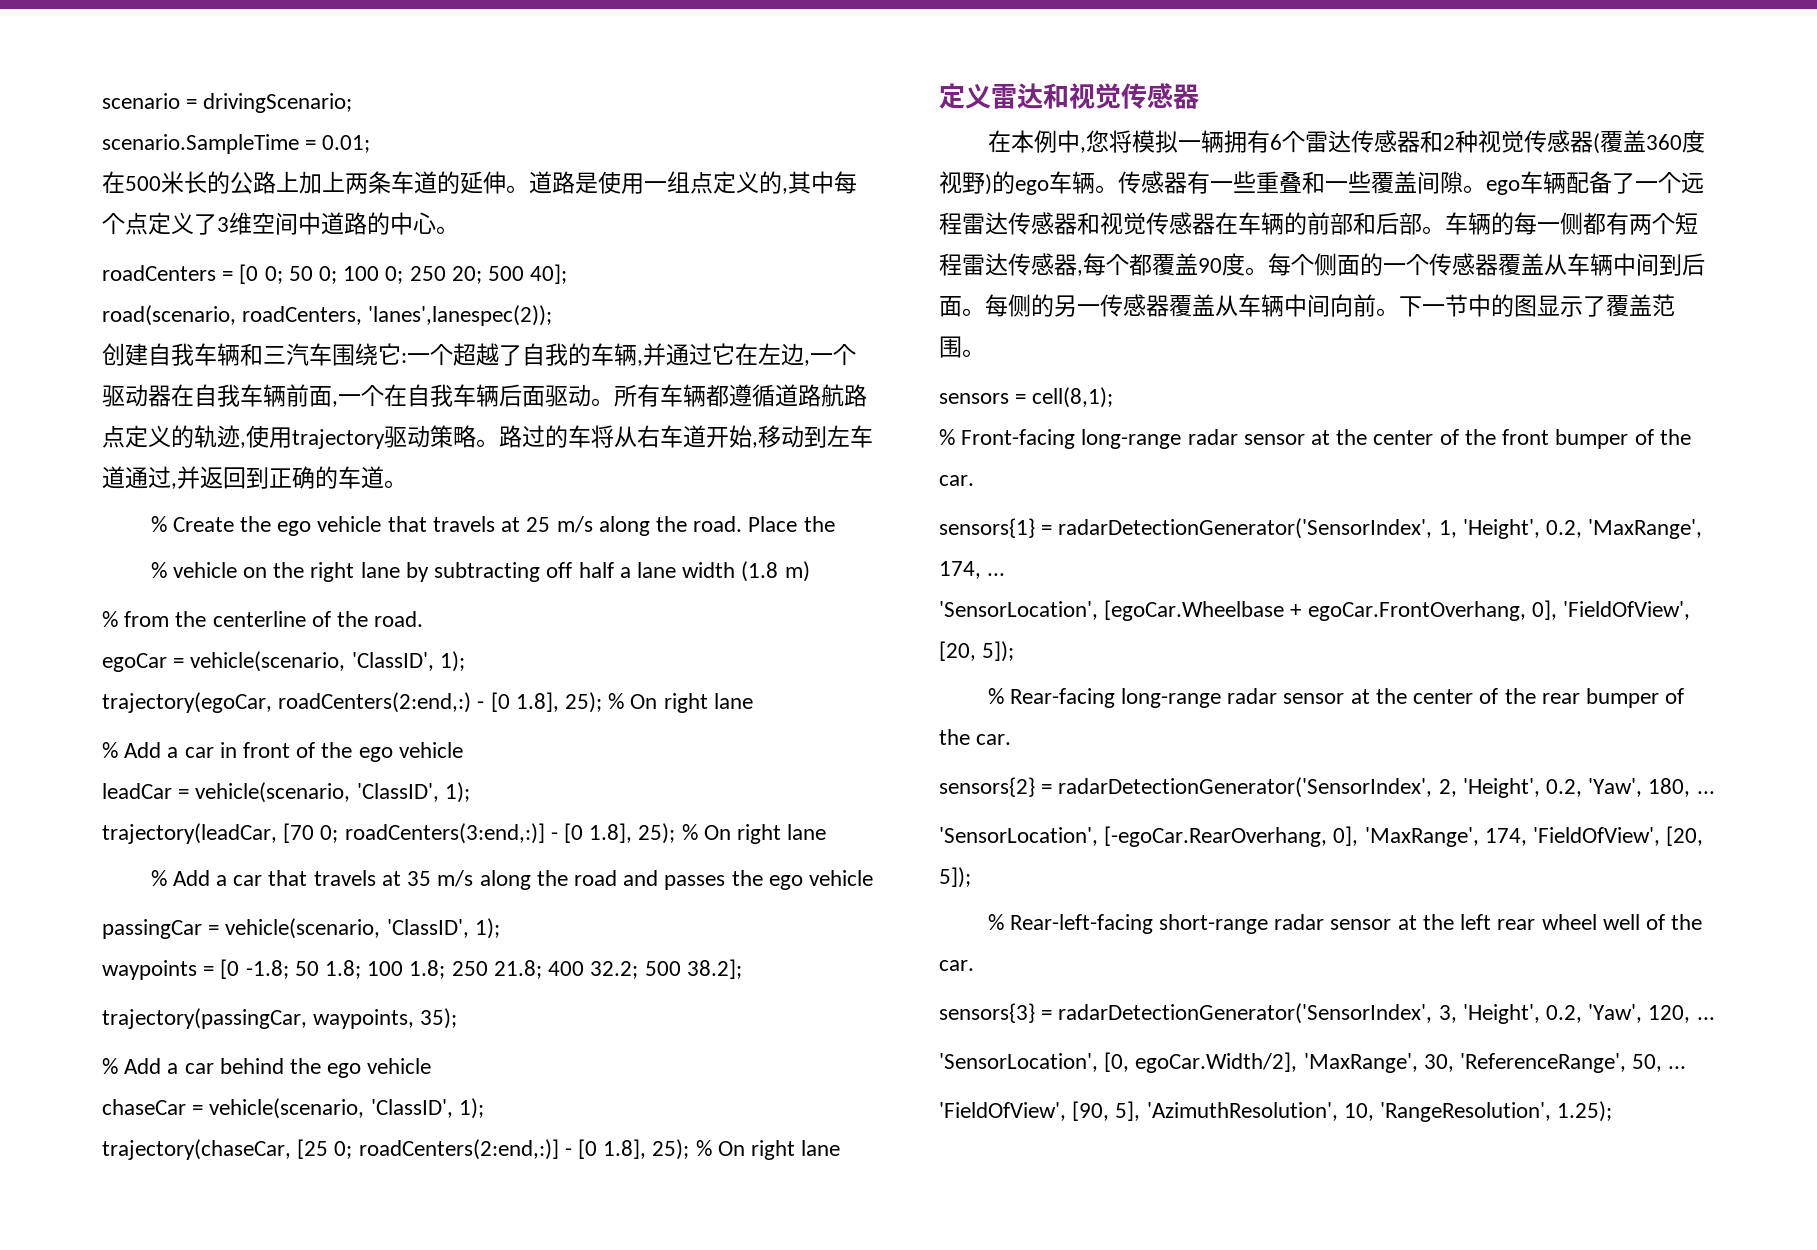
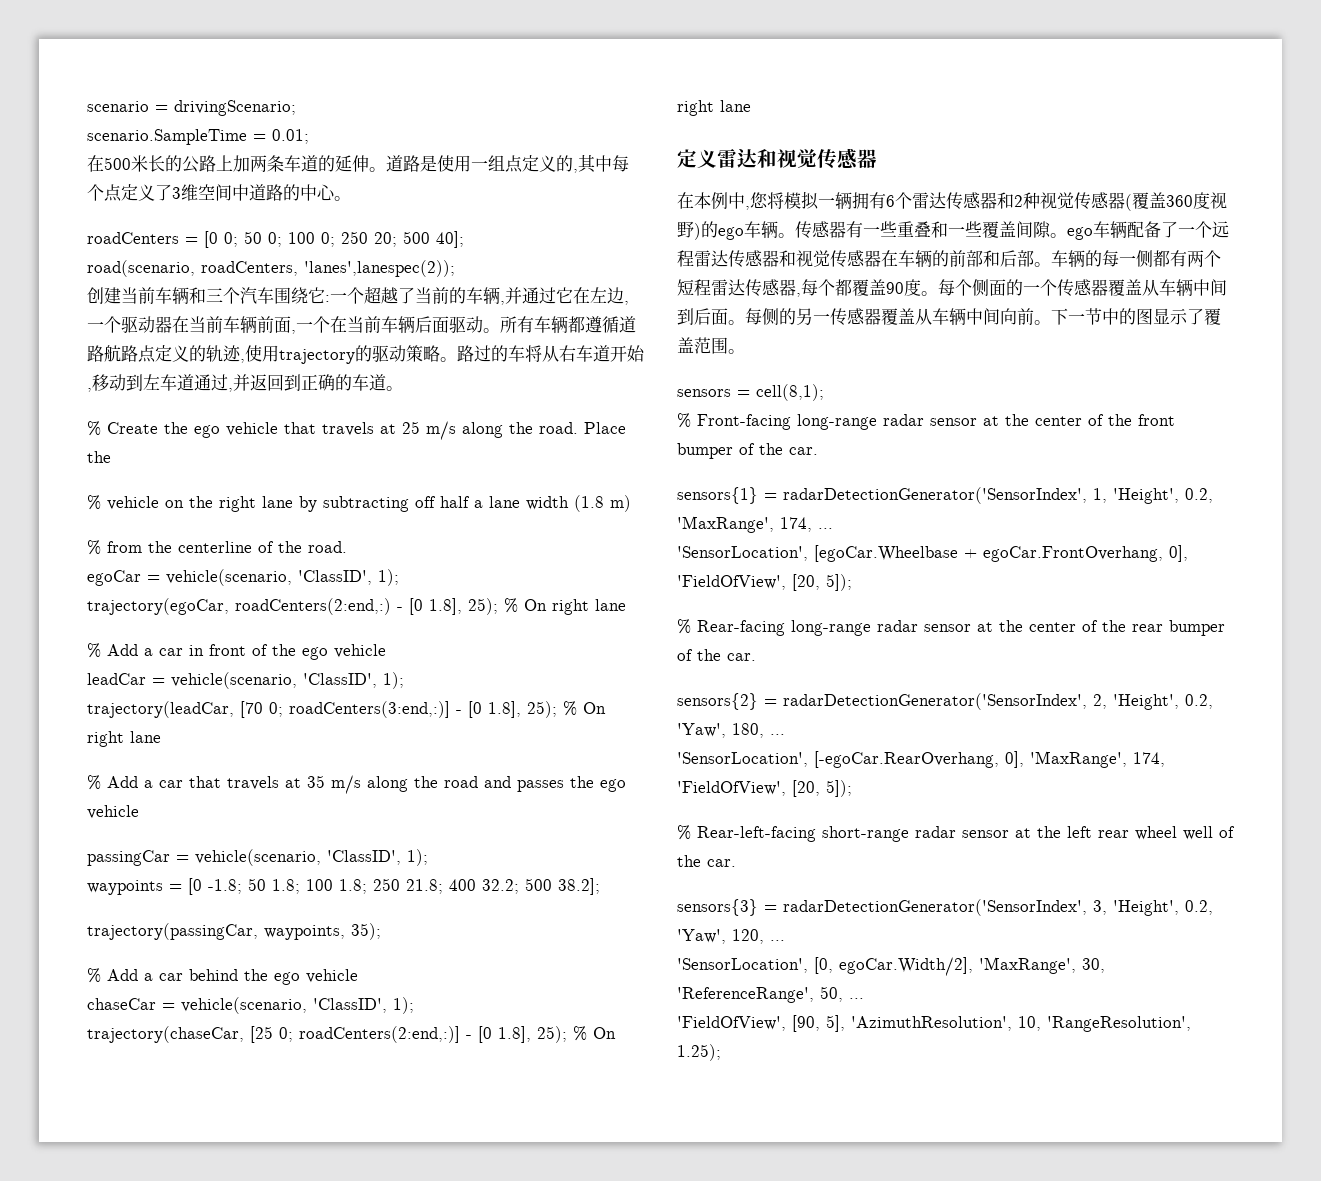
- 在500米长的公路上加上两条车道的延伸。
+ 在500米长的公路上加两条车道的延伸。
- 创建自我车辆和三汽车围绕它:一个超越了自我的车辆,并通过它在左边,一个驱动器在自我车辆前面,一个在自我车辆后面驱动。
+ 创建当前车辆和三个汽车围绕它:一个超越了当前的车辆,并通过它在左边,一个驱动器在当前车辆前面,一个在当前车辆后面驱动。
- 所有车辆都遵循道路航路点定义的轨迹,使用trajectory驱动策略。
+ 所有车辆都遵循道路航路点定义的轨迹,使用trajectory的驱动策略。

